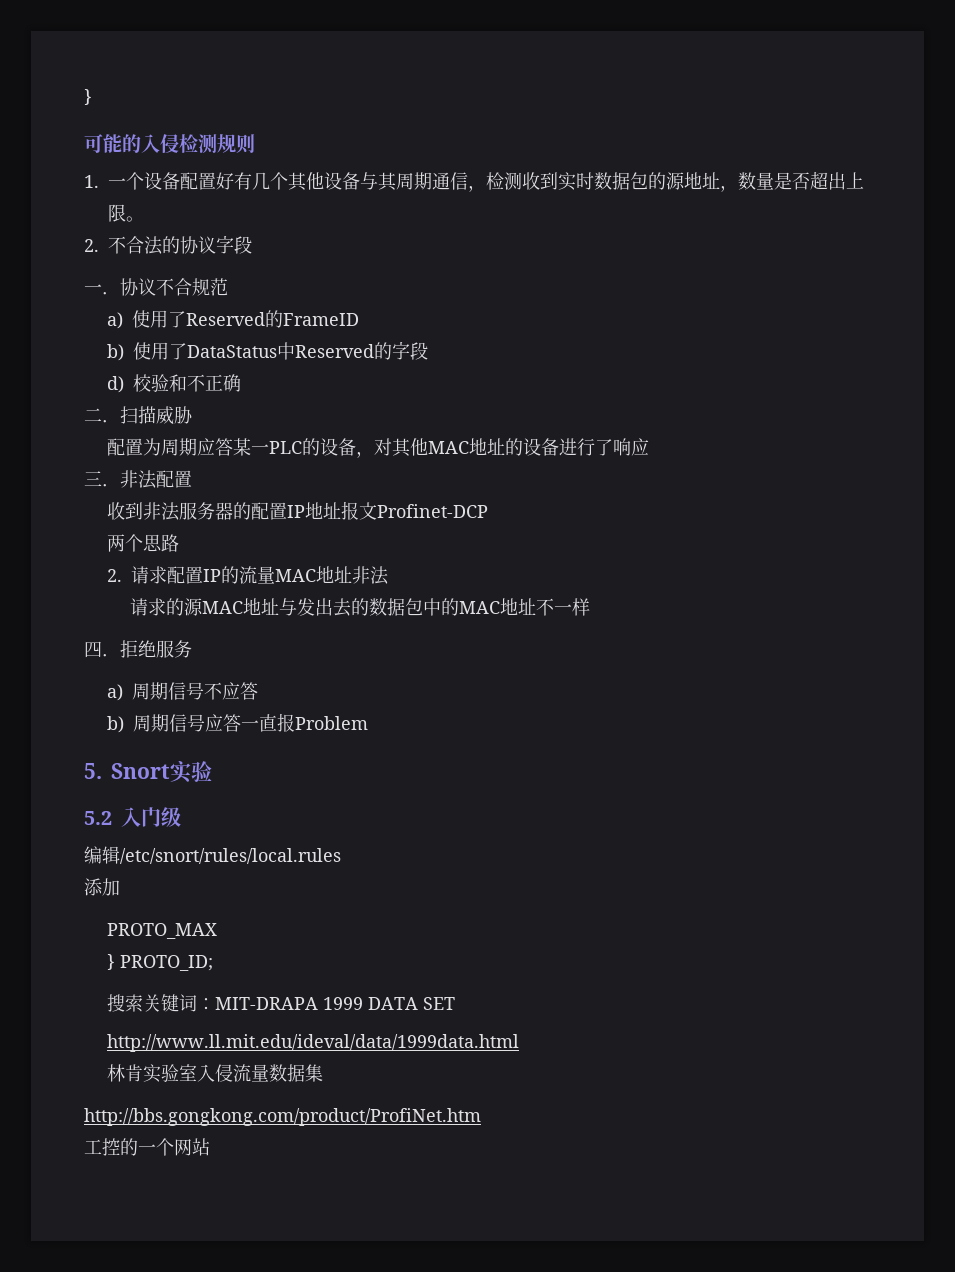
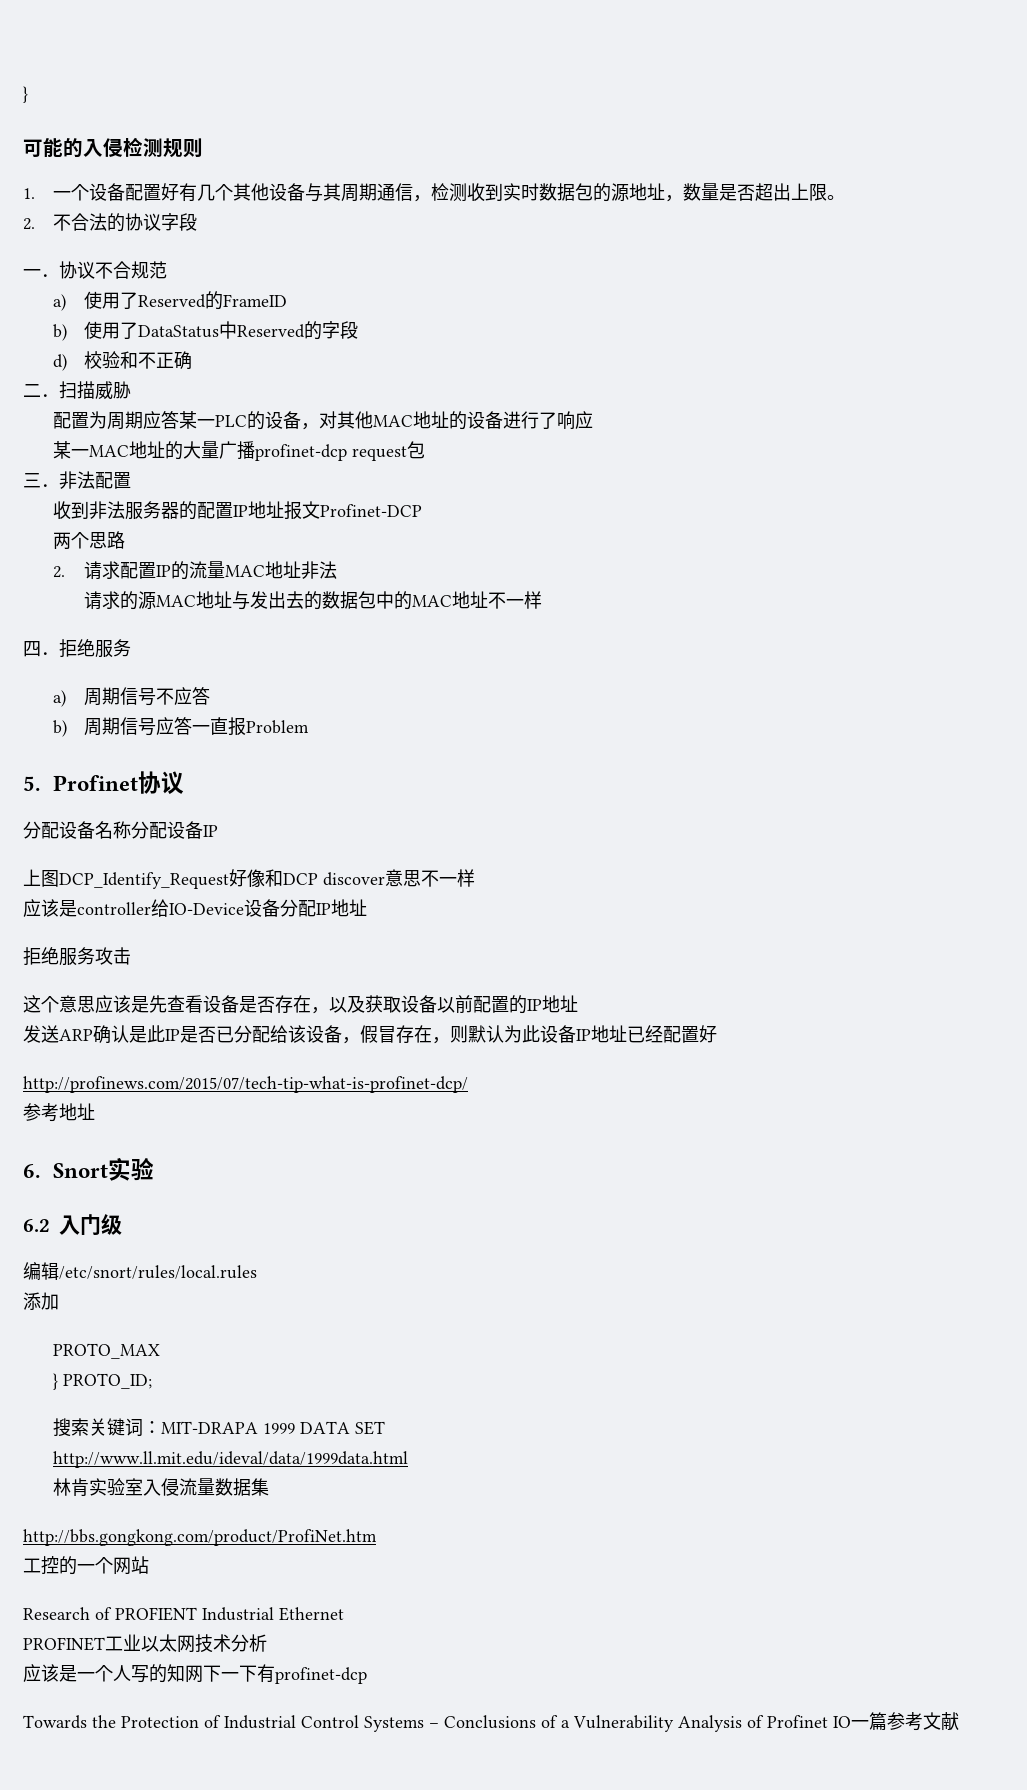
+ 某一MAC地址的大量广播profinet-dcp request包
- 5. Snort实验
+ 5. Profinet协议
+ 分配设备名称分配设备IP
+ 上图DCP_Identify_Request好像和DCP discover意思不一样
+ 应该是controller给IO-Device设备分配IP地址
+ 拒绝服务攻击
+ 这个意思应该是先查看设备是否存在，以及获取设备以前配置的IP地址
+ 发送ARP确认是此IP是否已分配给该设备，假冒存在，则默认为此设备IP地址已经配置好
+ http://profinews.com/2015/07/tech-tip-what-is-profinet-dcp/
+ 参考地址
+ 6. Snort实验
- 5.2入门级
+ 6.2入门级
+ Research of PROFIENT Industrial Ethernet
+ PROFINET工业以太网技术分析
+ 应该是一个人写的知网下一下有profinet-dcp
+ Towards the Protection of Industrial Control Systems – Conclusions of a Vulnerability Analysis of Profinet IO一篇参考文献

